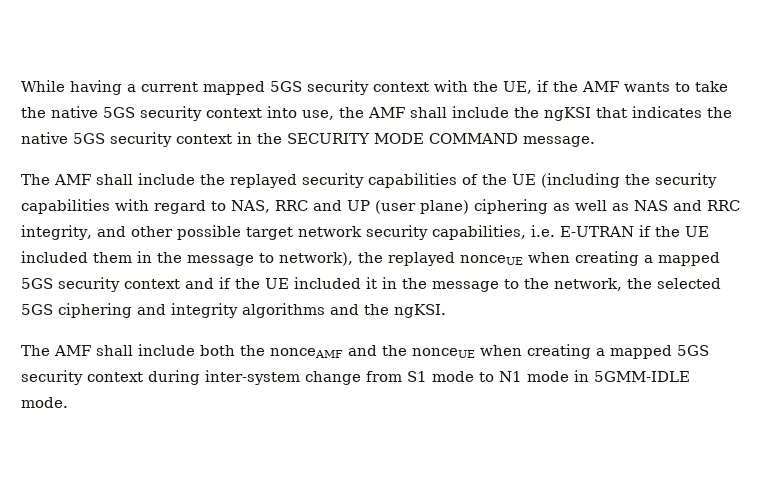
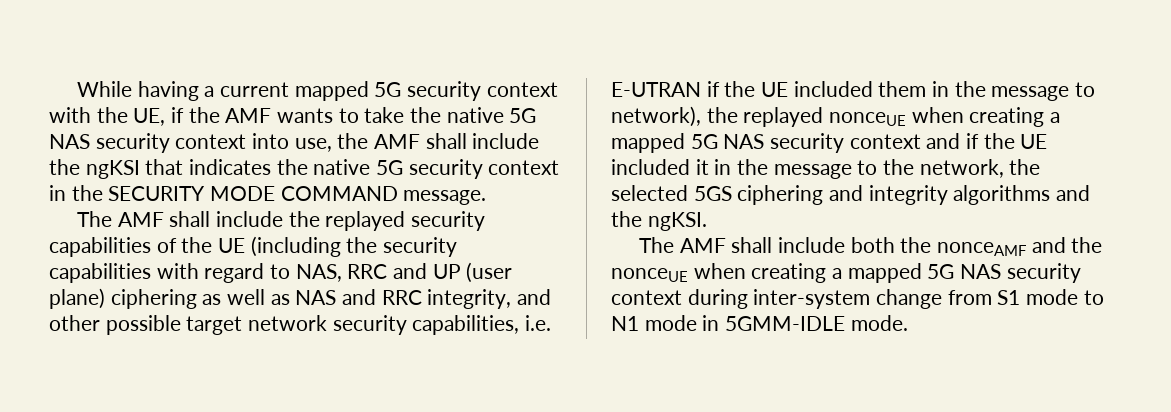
- While having a current mapped 5GS security context with the UE, if the AMF wants to take the native 5GS security context into use, the AMF shall include the ngKSI that indicates the native 5GS security context in the SECURITY MODE COMMAND message.
+ While having a current mapped 5G security context with the UE, if the AMF wants to take the native 5G NAS security context into use, the AMF shall include the ngKSI that indicates the native 5G security context in the SECURITY MODE COMMAND message.
- The AMF shall include the replayed security capabilities of the UE (including the security capabilities with regard to NAS, RRC and UP (user plane) ciphering as well as NAS and RRC integrity, and other possible target network security capabilities, i.e. E-UTRAN if the UE included them in the message to network), the replayed nonceUE when creating a mapped 5GS security context and if the UE included it in the message to the network, the selected 5GS ciphering and integrity algorithms and the ngKSI.
+ The AMF shall include the replayed security capabilities of the UE (including the security capabilities with regard to NAS, RRC and UP (user plane) ciphering as well as NAS and RRC integrity, and other possible target network security capabilities, i.e. E-UTRAN if the UE included them in the message to network), the replayed nonceUE when creating a mapped 5G NAS security context and if the UE included it in the message to the network, the selected 5GS ciphering and integrity algorithms and the ngKSI.
- The AMF shall include both the nonceAMF and the nonceUE when creating a mapped 5GS security context during inter-system change from S1 mode to N1 mode in 5GMM-IDLE mode.
+ The AMF shall include both the nonceAMF and the nonceUE when creating a mapped 5G NAS security context during inter-system change from S1 mode to N1 mode in 5GMM-IDLE mode.

